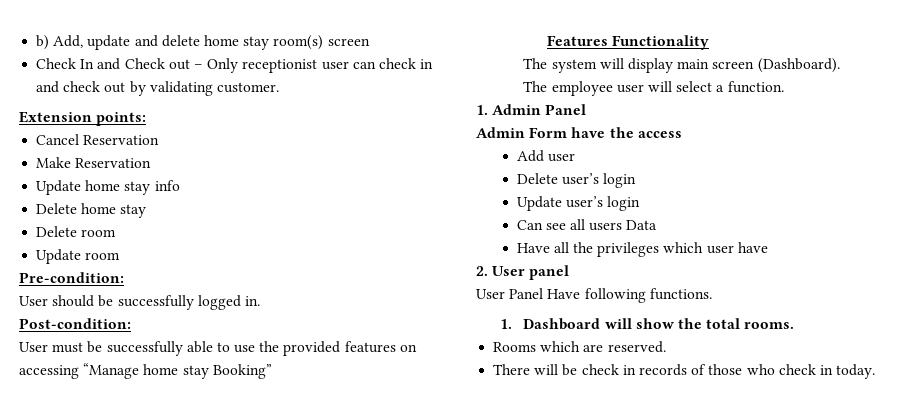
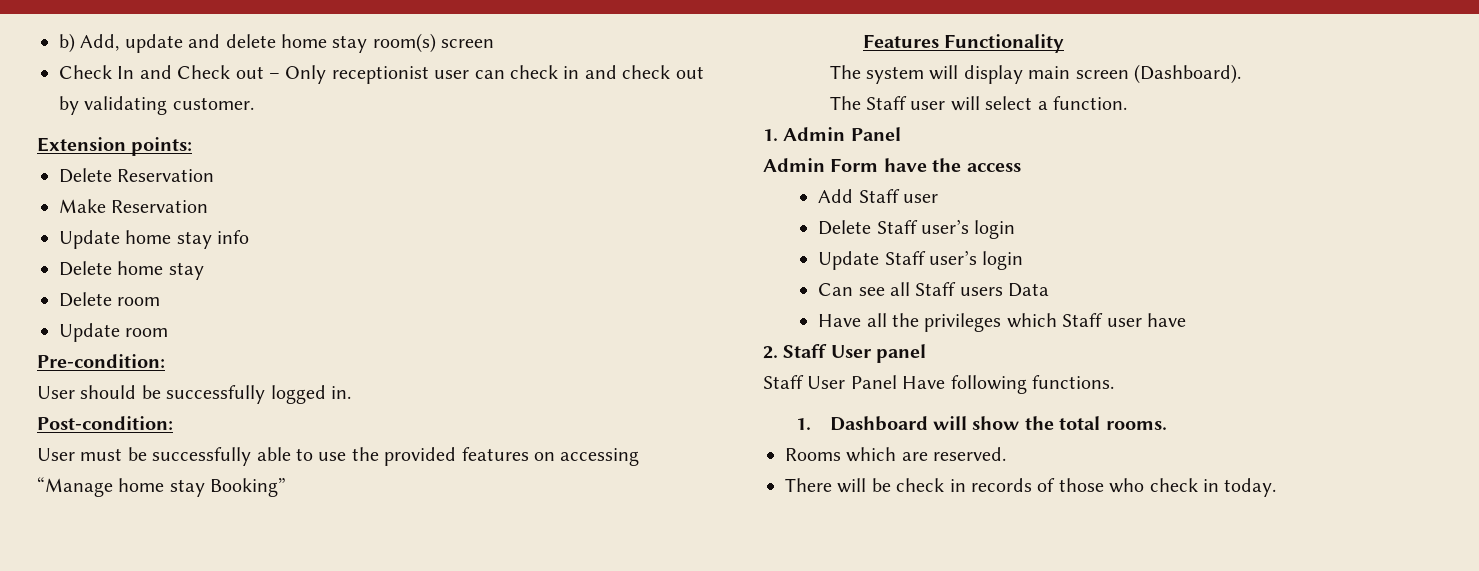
- Cancel Reservation
+ Delete Reservation
- The employee user will select a function.
+ The Staff user will select a function.
- Add user
+ Add Staff user
- Delete user’s login
+ Delete Staff user’s login
- Update user’s login
+ Update Staff user’s login
- Can see all users Data
+ Can see all Staff users Data
- Have all the privileges which user have
+ Have all the privileges which Staff user have
- 2. User panel
+ 2. Staff User panel
- User Panel Have following functions.
+ Staff User Panel Have following functions.

